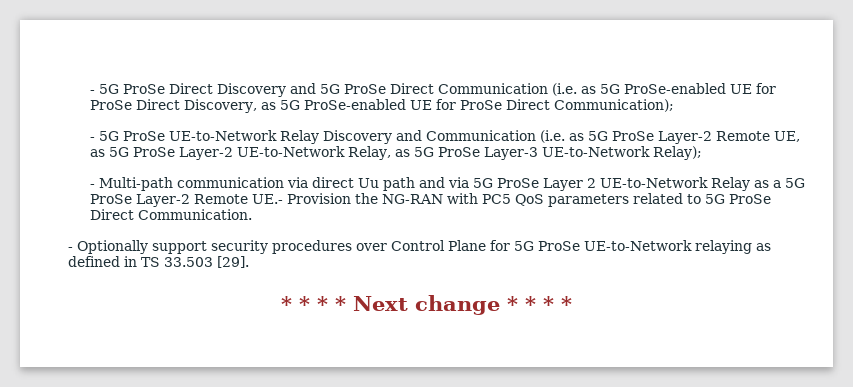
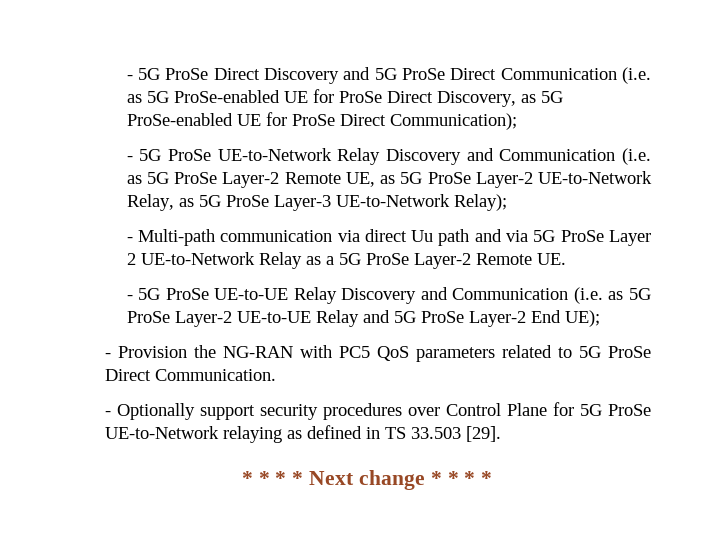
- - Multi-path communication via direct Uu path and via 5G ProSe Layer 2 UE-to-Network Relay as a 5G ProSe Layer-2 Remote UE.- Provision the NG-RAN with PC5 QoS parameters related to 5G ProSe Direct Communication.
+ - Multi-path communication via direct Uu path and via 5G ProSe Layer 2 UE-to-Network Relay as a 5G ProSe Layer-2 Remote UE.
+ - 5G ProSe UE-to-UE Relay Discovery and Communication (i.e. as 5G ProSe Layer-2 UE-to-UE Relay and 5G ProSe Layer-2 End UE);
+ - Provision the NG-RAN with PC5 QoS parameters related to 5G ProSe Direct Communication.

